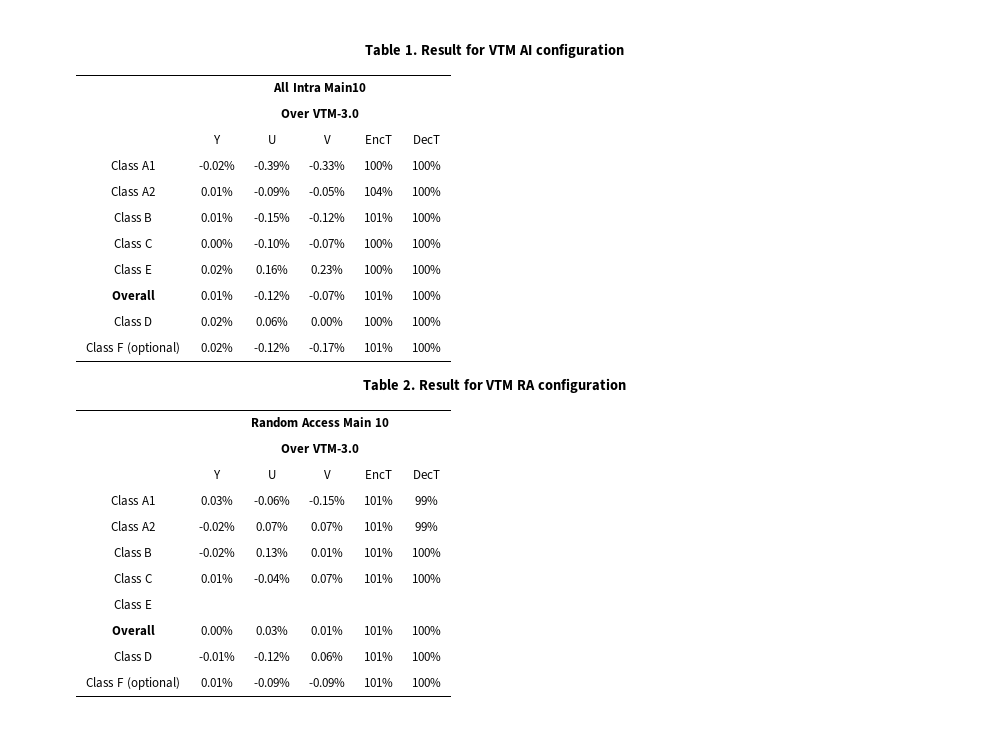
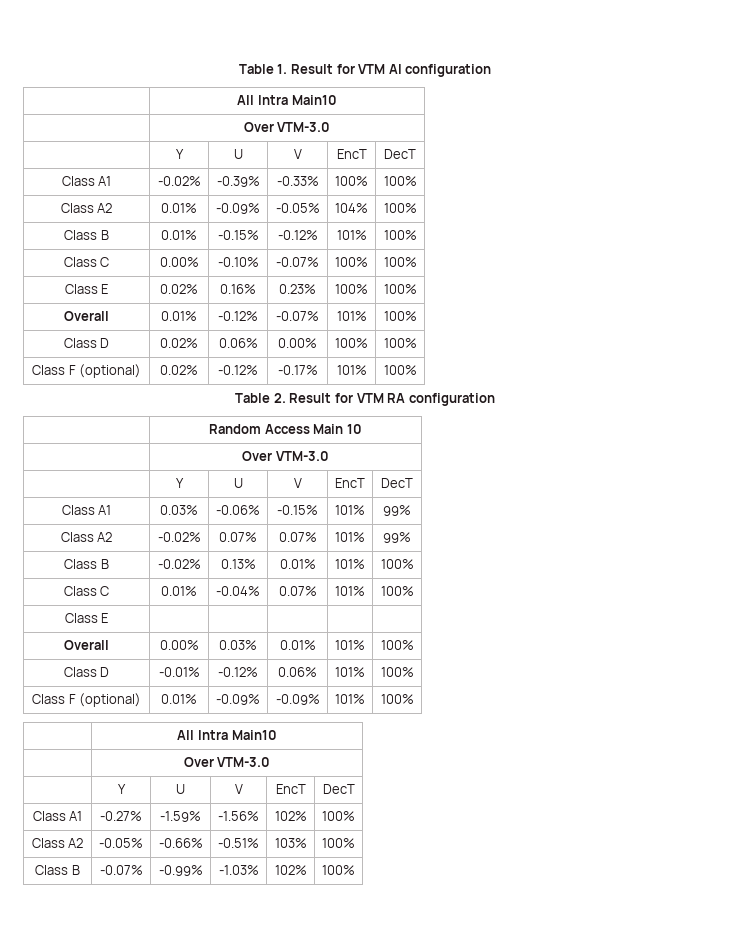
  Class F (optional) | 0.01% | -0.09% | -0.09% | 101% | 100%
+ | All Intra Main10
+ | Over VTM-3.0
+ | Y | U | V | EncT | DecT
+ Class A1 | -0.27% | -1.59% | -1.56% | 102% | 100%
+ Class A2 | -0.05% | -0.66% | -0.51% | 103% | 100%
+ Class B | -0.07% | -0.99% | -1.03% | 102% | 100%

